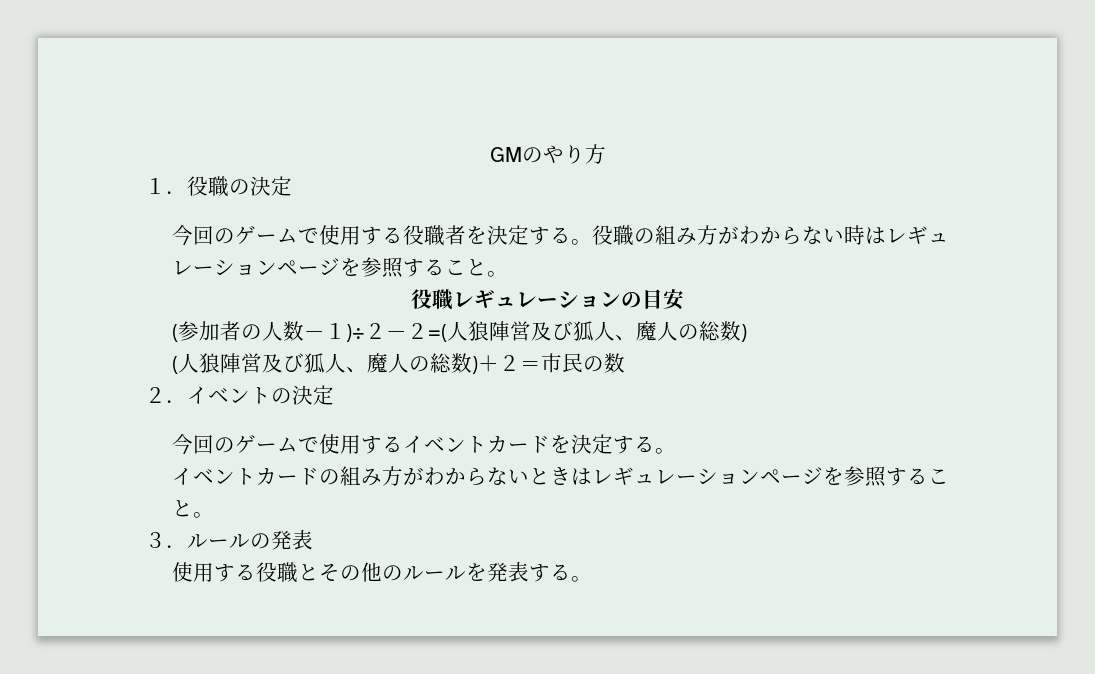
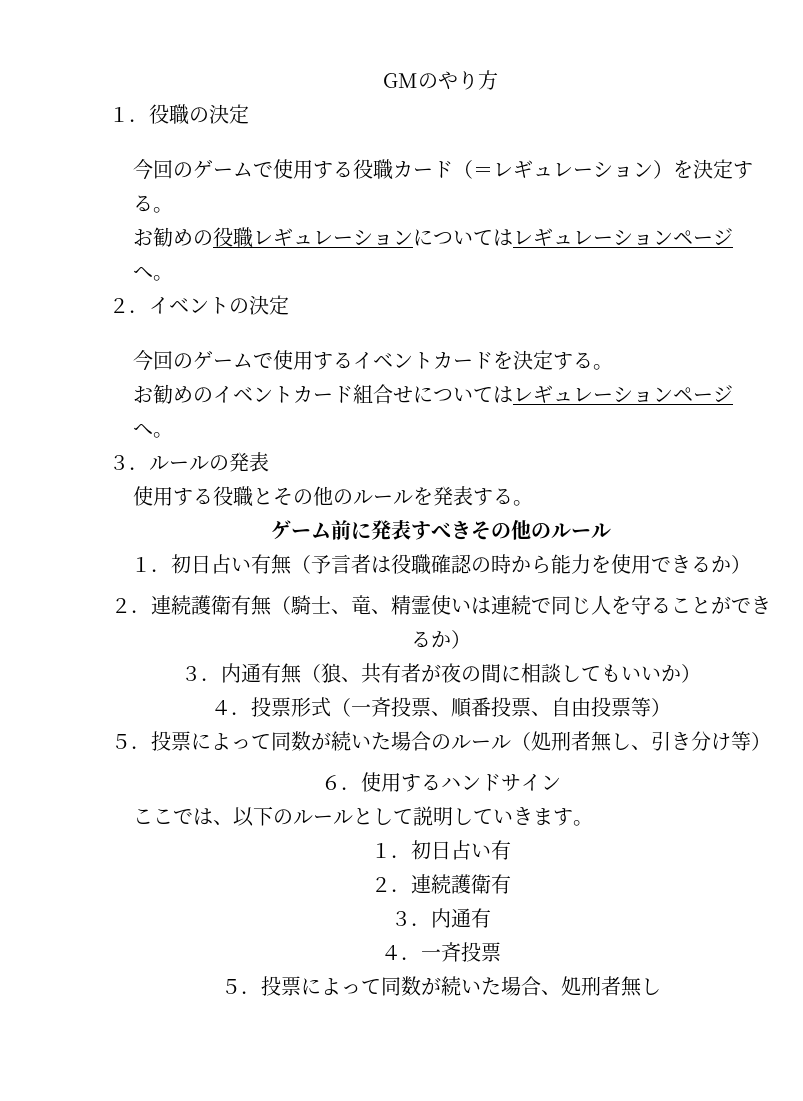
- 今回のゲームで使用する役職者を決定する。役職の組み方がわからない時はレギュレーションページを参照すること。
- 役職レギュレーションの目安
- (参加者の人数－１)÷２－２=(人狼陣営及び狐人、魔人の総数)
- (人狼陣営及び狐人、魔人の総数)＋２＝市民の数
+ 今回のゲームで使用する役職カード（＝レギュレーション）を決定する。
+ お勧めの役職レギュレーションについてはレギュレーションページへ。
- イベントカードの組み方がわからないときはレギュレーションページを参照すること。
+ お勧めのイベントカード組合せについてはレギュレーションページへ。
+ ゲーム前に発表すべきその他のルール
+ １．初日占い有無（予言者は役職確認の時から能力を使用できるか）
+ ２．連続護衛有無（騎士、竜、精霊使いは連続で同じ人を守ることができるか）
+ ３．内通有無（狼、共有者が夜の間に相談してもいいか）
+ ４．投票形式（一斉投票、順番投票、自由投票等）
+ ５．投票によって同数が続いた場合のルール（処刑者無し、引き分け等）
+ ６．使用するハンドサイン
+ ここでは、以下のルールとして説明していきます。
+ １．初日占い有
+ ２．連続護衛有
+ ３．内通有
+ ４．一斉投票
+ ５．投票によって同数が続いた場合、処刑者無し

